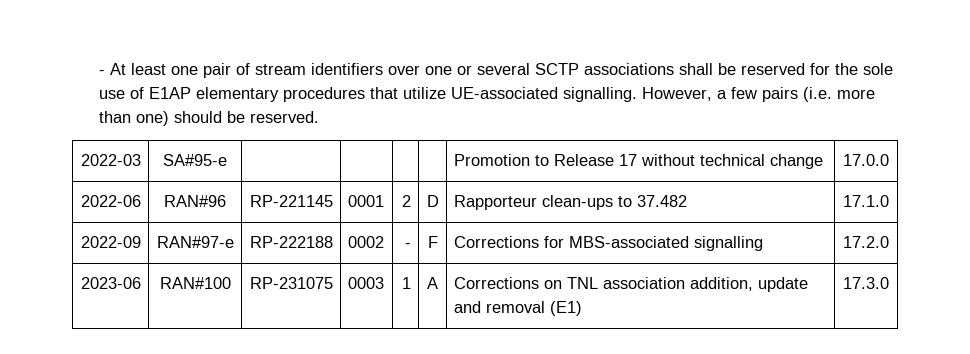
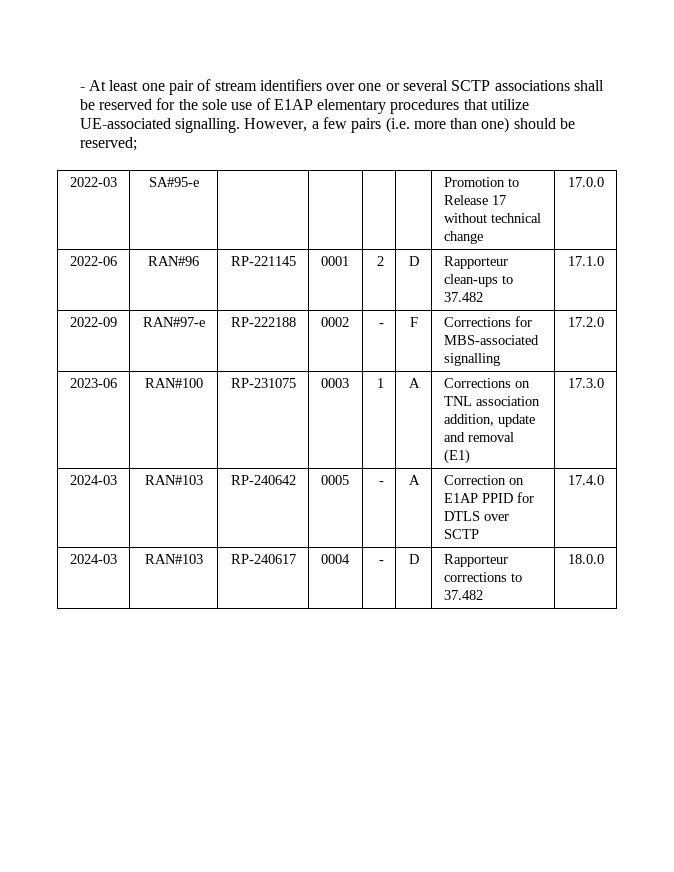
- However, a few pairs (i.e. more than one) should be reserved.
+ However, a few pairs (i.e. more than one) should be reserved;
+ 2024-03 | RAN#103 | RP-240642 | 0005 | - | A | Correction on E1AP PPID for DTLS over SCTP | 17.4.0
+ 2024-03 | RAN#103 | RP-240617 | 0004 | - | D | Rapporteur corrections to 37.482 | 18.0.0

